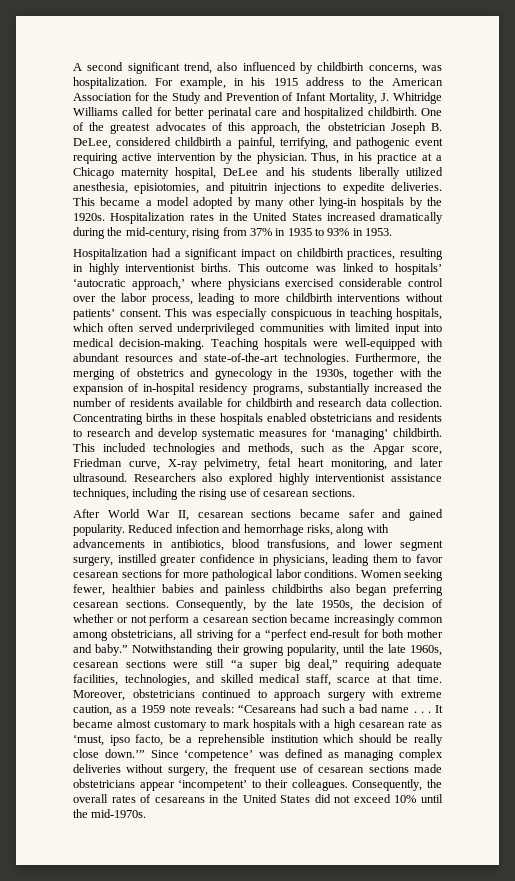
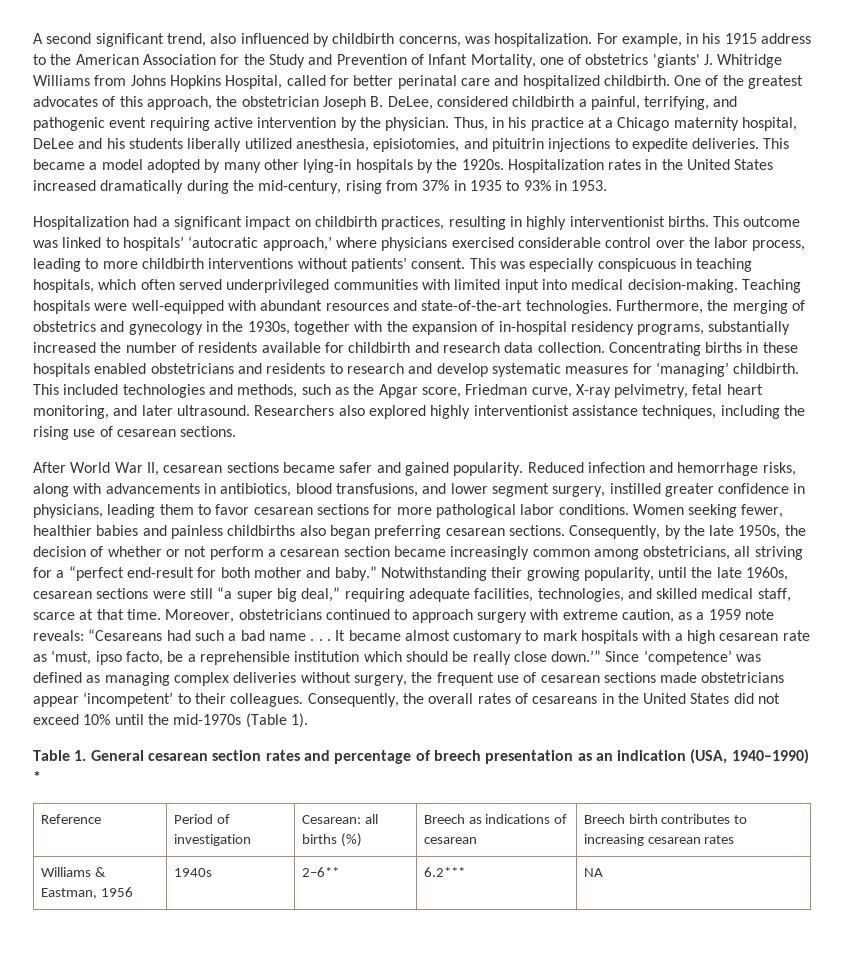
- For example, in his 1915 address to the American Association for the Study and Prevention of Infant Mortality, J. Whitridge Williams called for better perinatal care and hospitalized childbirth.
+ For example, in his 1915 address to the American Association for the Study and Prevention of Infant Mortality, one of obstetrics 'giants' J. Whitridge Williams from Johns Hopkins Hospital, called for better perinatal care and hospitalized childbirth.
- Consequently, the overall rates of cesareans in the United States did not exceed 10% until the mid-1970s.
+ Consequently, the overall rates of cesareans in the United States did not exceed 10% until the mid-1970s (Table 1).
+ Table 1. General cesarean section rates and percentage of breech presentation as an indication (USA, 1940–1990) *
+ Reference | Period of investigation | Cesarean: all births (%) | Breech as indications of cesarean | Breech birth contributes to increasing cesarean rates
+ Williams & Eastman, 1956 | 1940s | 2–6** | 6.2*** | NA

